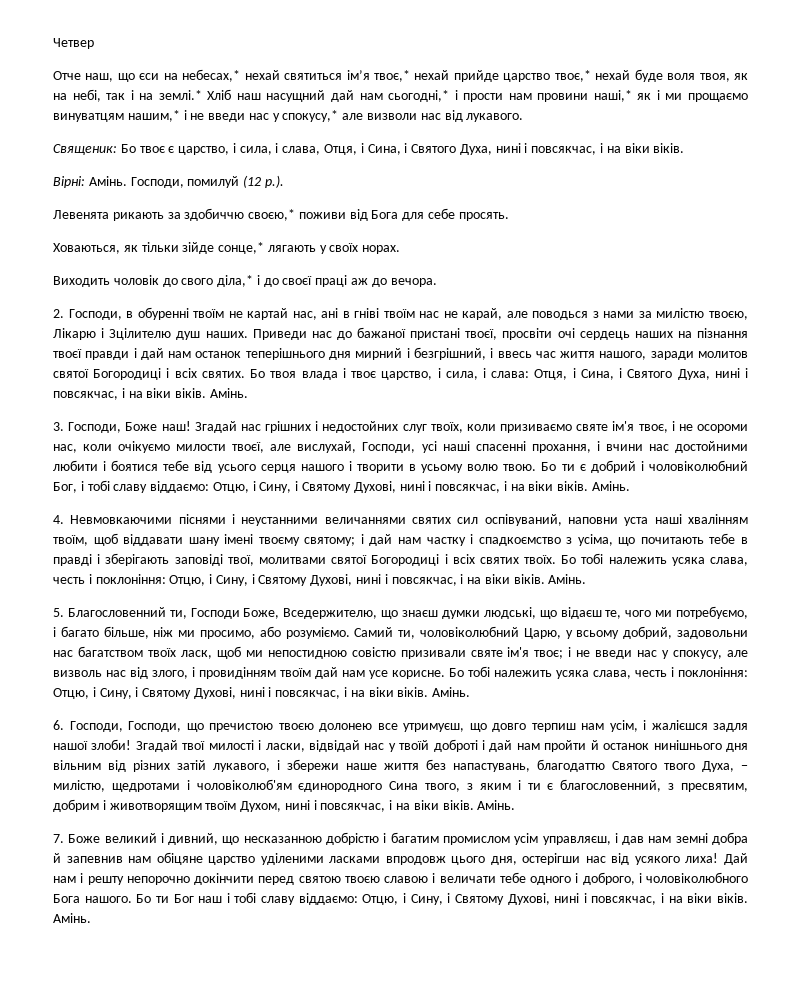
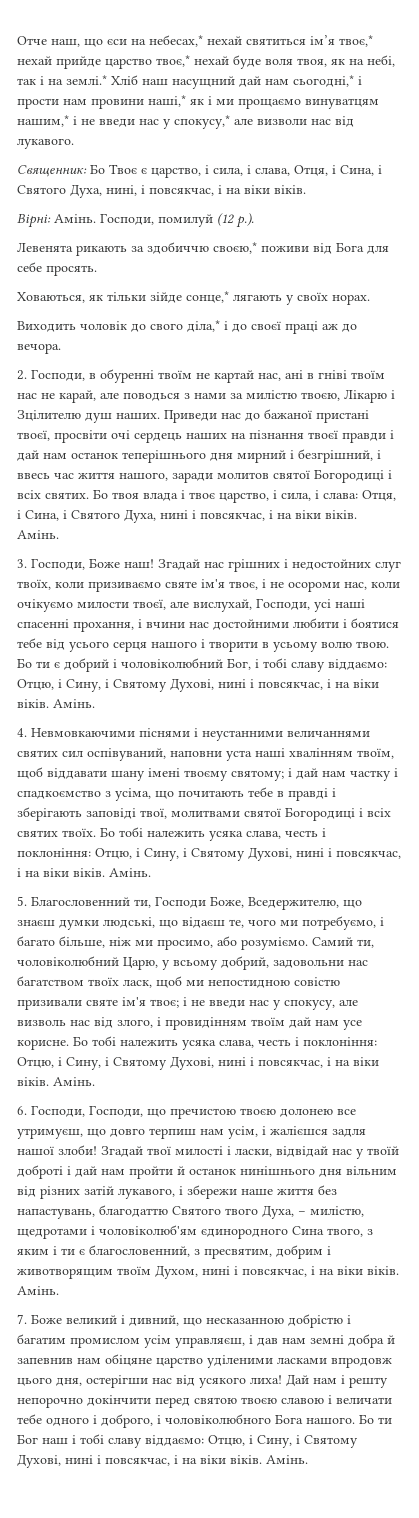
- Четвер
- Священик: Бо твоє є царство, і сила, і слава, Отця, і Сина, і Святого Духа, нині і повсякчас, і на віки віків.
+ Священник: Бо Твоє є царство, і сила, і слава, Отця, і Сина, і Святого Духа, нині, і повсякчас, і на віки віків.

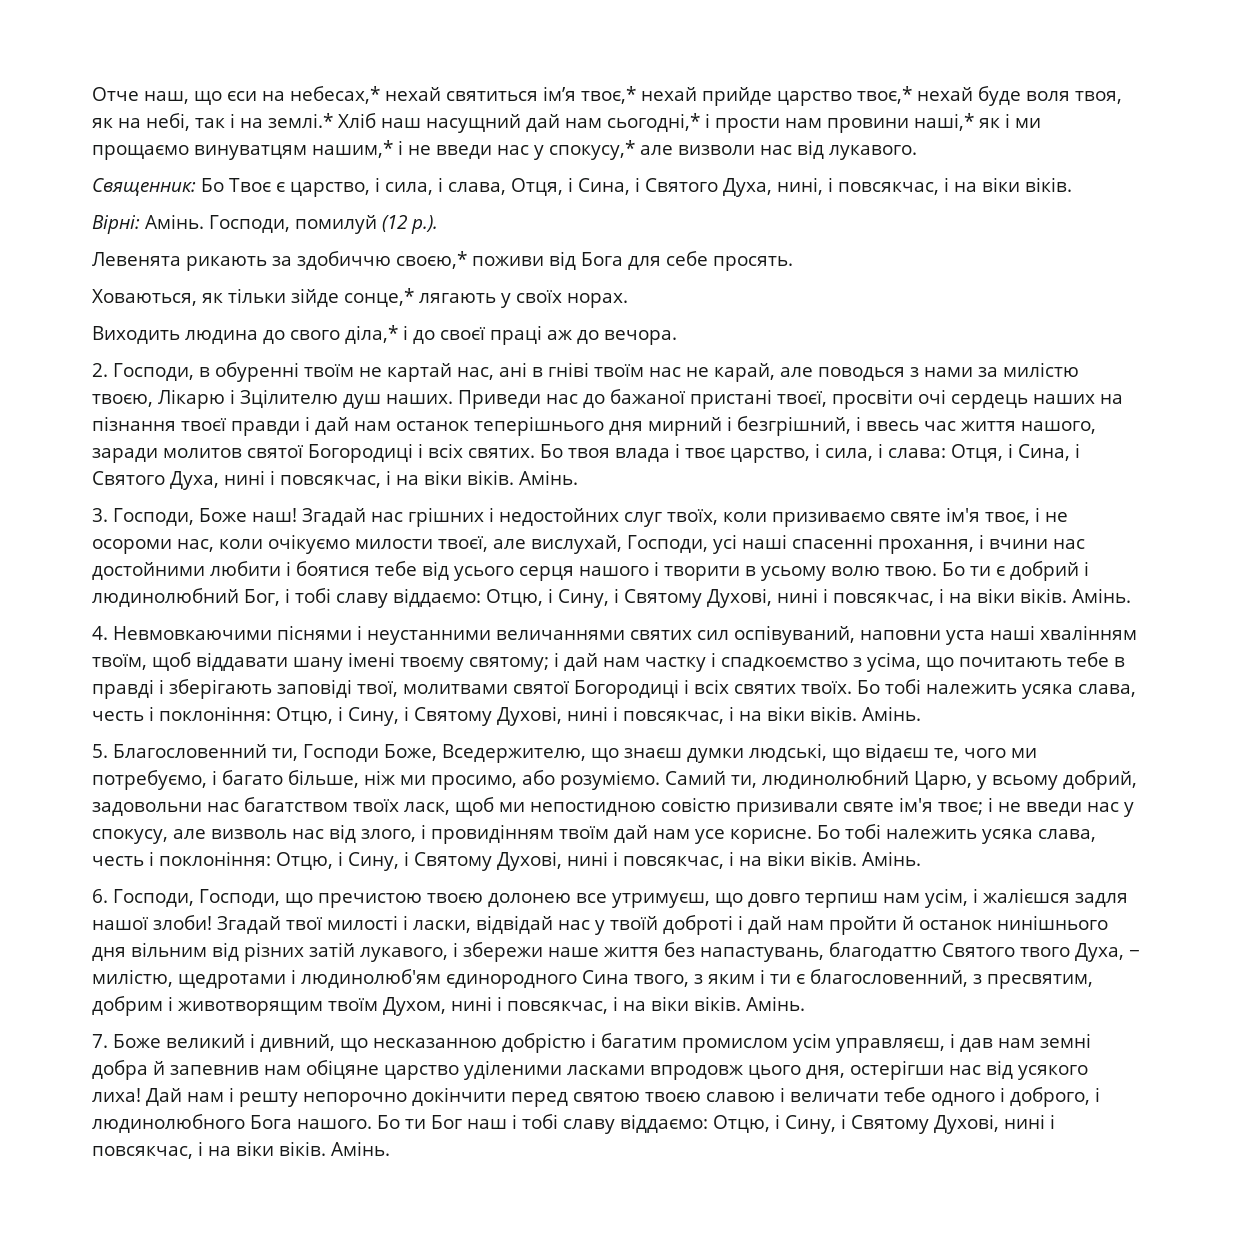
- Виходить чоловік до свого діла,* і до своєї праці аж до вечора.
+ Виходить людина до свого діла,* і до своєї праці аж до вечора.
- Бо ти є добрий і чоловіколюбний Бог, і тобі славу віддаємо: Отцю, і Сину, і Святому Духові, нині і повсякчас, і на віки віків.
+ Бо ти є добрий і людинолюбний Бог, і тобі славу віддаємо: Отцю, і Сину, і Святому Духові, нині і повсякчас, і на віки віків.
- Самий ти, чоловіколюбний Царю, у всьому добрий, задовольни нас багатством твоїх ласк, щоб ми непостидною совістю призивали святе ім'я твоє; і не введи нас у спокусу, але визволь нас від злого, і провидінням твоїм дай нам усе корисне.
+ Самий ти, людинолюбний Царю, у всьому добрий, задовольни нас багатством твоїх ласк, щоб ми непостидною совістю призивали святе ім'я твоє; і не введи нас у спокусу, але визволь нас від злого, і провидінням твоїм дай нам усе корисне.
- Згадай твої милості і ласки, відвідай нас у твоїй доброті і дай нам пройти й останок нинішнього дня вільним від різних затій лукавого, і збережи наше життя без напастувань, благодаттю Святого твого Духа, − милістю, щедротами і чоловіколюб'ям єдинородного Сина твого, з яким і ти є благословенний, з пресвятим, добрим і животворящим твоїм Духом, нині і повсякчас, і на віки віків.
+ Згадай твої милості і ласки, відвідай нас у твоїй доброті і дай нам пройти й останок нинішнього дня вільним від різних затій лукавого, і збережи наше життя без напастувань, благодаттю Святого твого Духа, − милістю, щедротами і людинолюб'ям єдинородного Сина твого, з яким і ти є благословенний, з пресвятим, добрим і животворящим твоїм Духом, нині і повсякчас, і на віки віків.
- Дай нам і решту непорочно докінчити перед святою твоєю славою і величати тебе одного і доброго, і чоловіколюбного Бога нашого.
+ Дай нам і решту непорочно докінчити перед святою твоєю славою і величати тебе одного і доброго, і людинолюбного Бога нашого.

